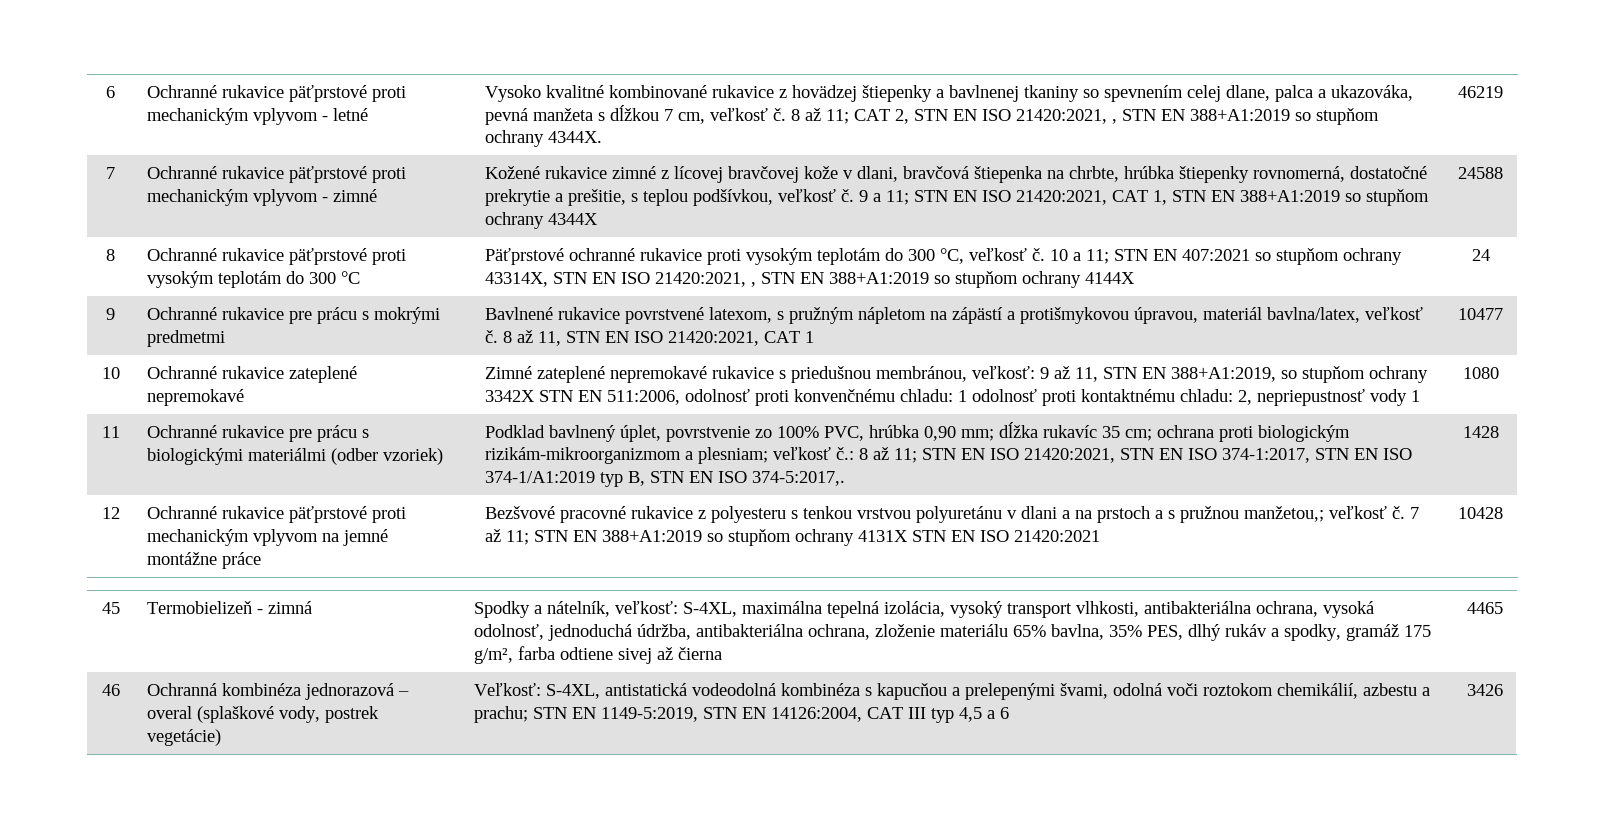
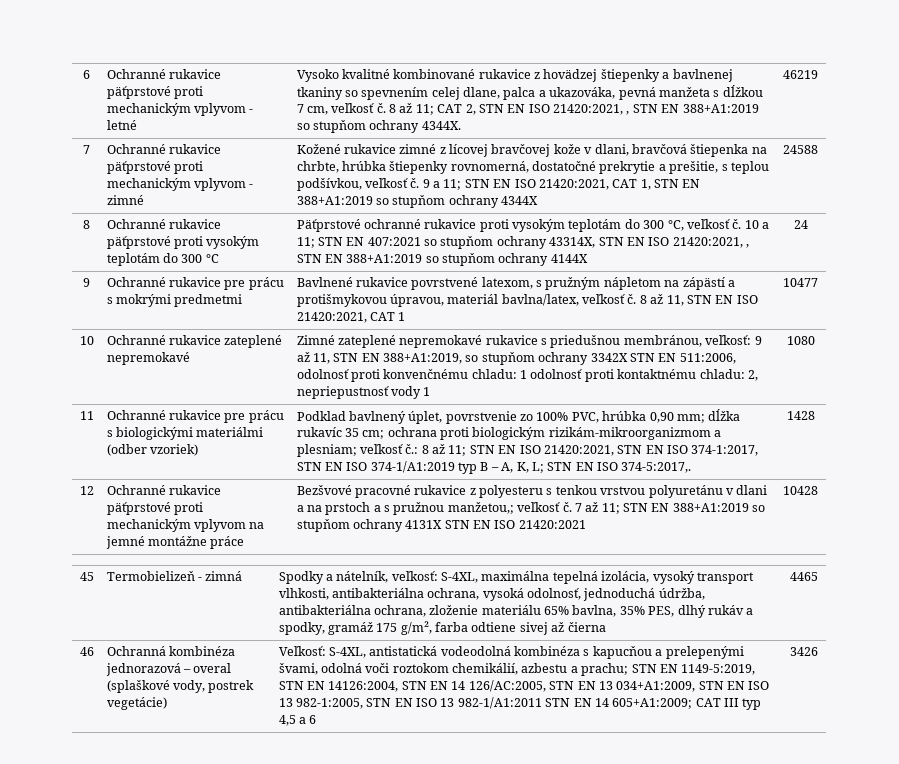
- Podklad bavlnený úplet, povrstvenie zo 100% PVC, hrúbka 0,90 mm; dĺžka rukavíc 35 cm; ochrana proti biologickým rizikám-mikroorganizmom a plesniam; veľkosť č.: 8 až 11; STN EN ISO 21420:2021, STN EN ISO 374-1:2017, STN EN ISO 374-1/A1:2019 typ B, STN EN ISO 374-5:2017,.
+ Podklad bavlnený úplet, povrstvenie zo 100% PVC, hrúbka 0,90 mm; dĺžka rukavíc 35 cm; ochrana proti biologickým rizikám-mikroorganizmom a plesniam; veľkosť č.: 8 až 11; STN EN ISO 21420:2021, STN EN ISO 374-1:2017, STN EN ISO 374-1/A1:2019 typ B – A, K, L; STN EN ISO 374-5:2017,.
- Veľkosť: S-4XL, antistatická vodeodolná kombinéza s kapucňou a prelepenými švami, odolná voči roztokom chemikálií, azbestu a prachu; STN EN 1149-5:2019, STN EN 14126:2004, CAT III typ 4,5 a 6
+ Veľkosť: S-4XL, antistatická vodeodolná kombinéza s kapucňou a prelepenými švami, odolná voči roztokom chemikálií, azbestu a prachu; STN EN 1149-5:2019, STN EN 14126:2004, STN EN 14 126/AC:2005, STN EN 13 034+A1:2009, STN EN ISO 13 982-1:2005, STN EN ISO 13 982-1/A1:2011 STN EN 14 605+A1:2009; CAT III typ 4,5 a 6

